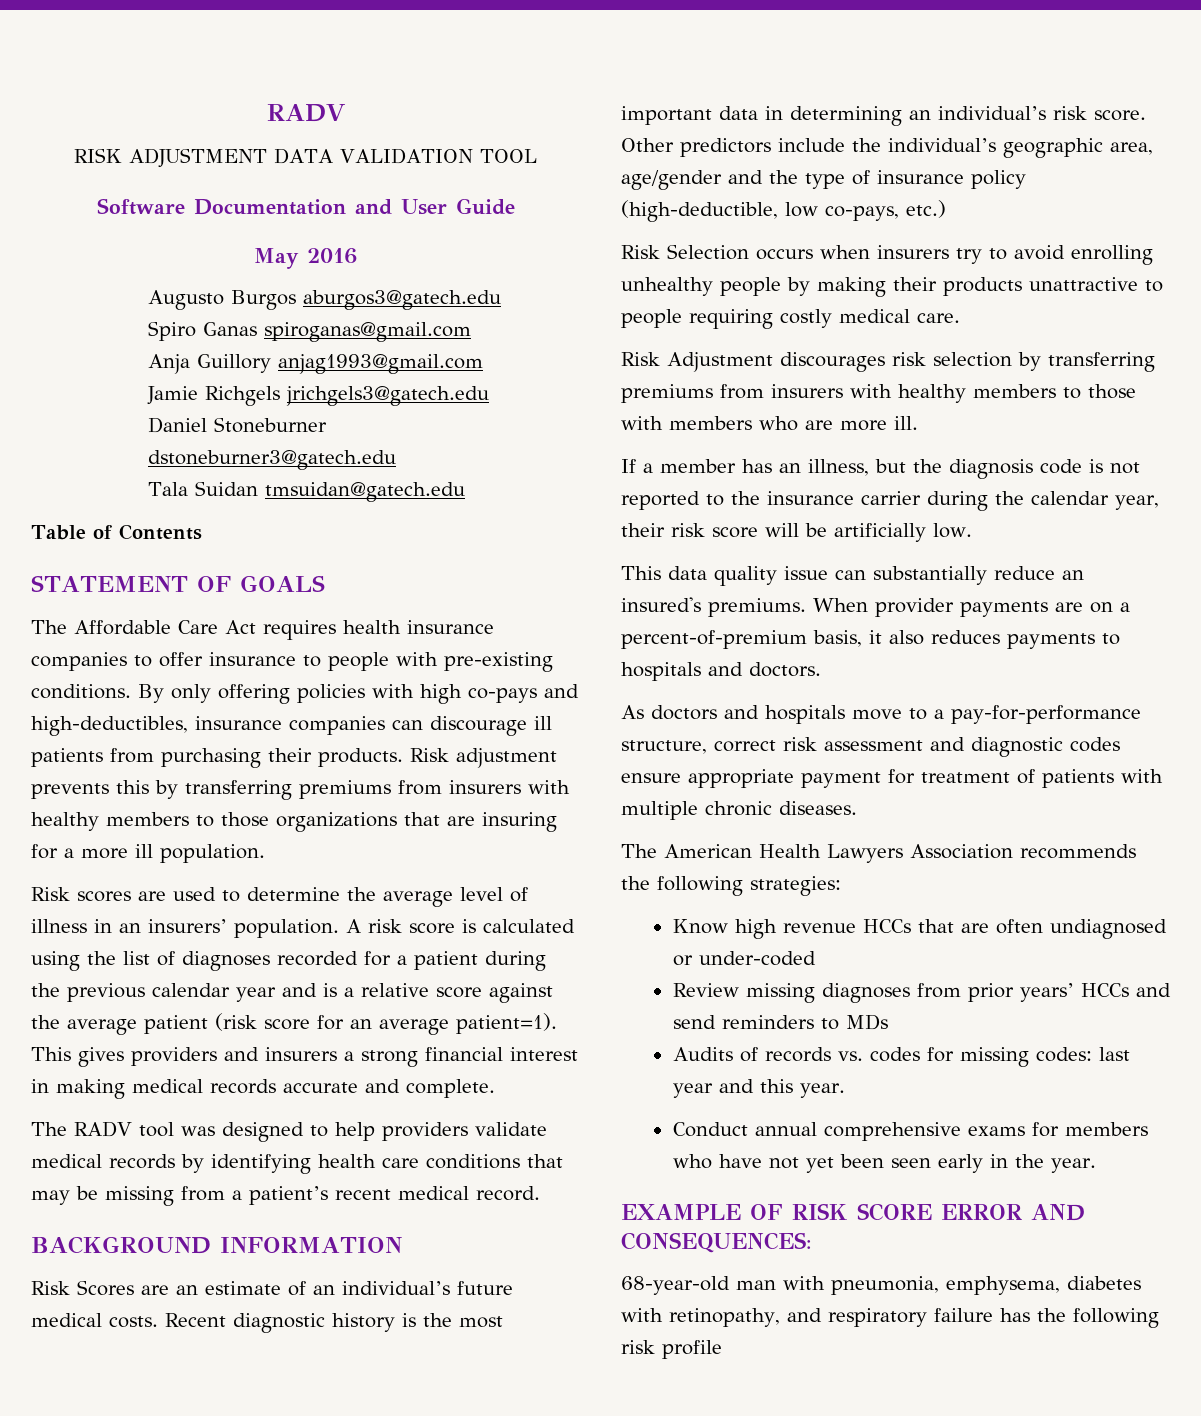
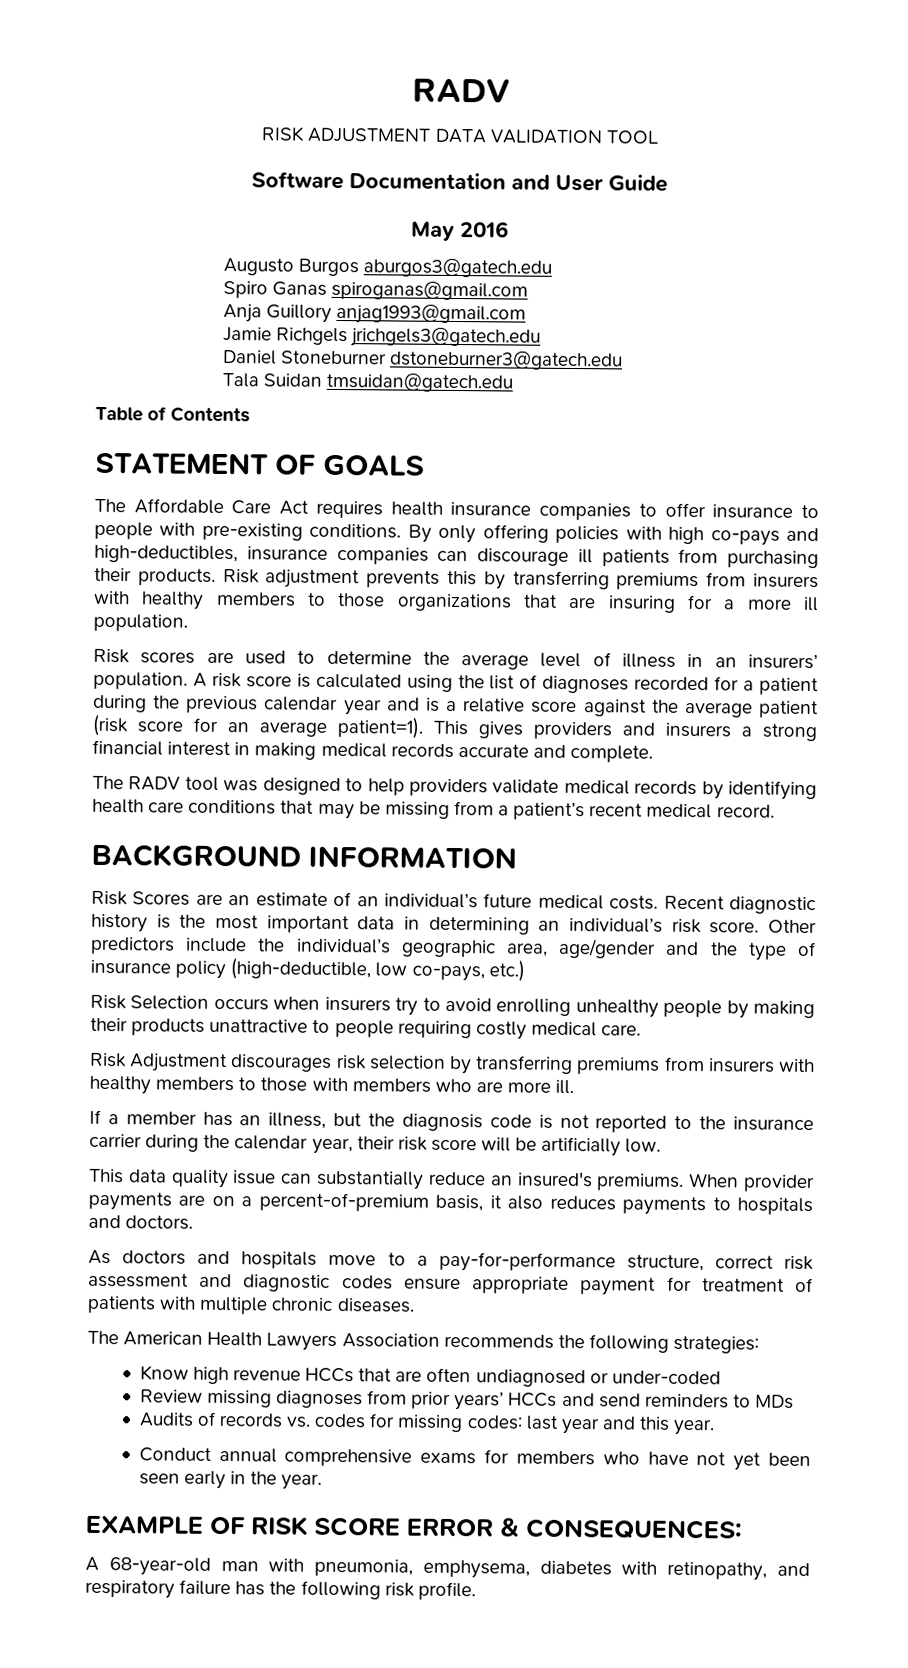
- EXAMPLE OF RISK SCORE ERROR AND CONSEQUENCES:
+ EXAMPLE OF RISK SCORE ERROR & CONSEQUENCES:
- 68-year-old man with pneumonia, emphysema, diabetes with retinopathy, and respiratory failure has the following risk profile
+ A 68-year-old man with pneumonia, emphysema, diabetes with retinopathy, and respiratory failure has the following risk profile.

